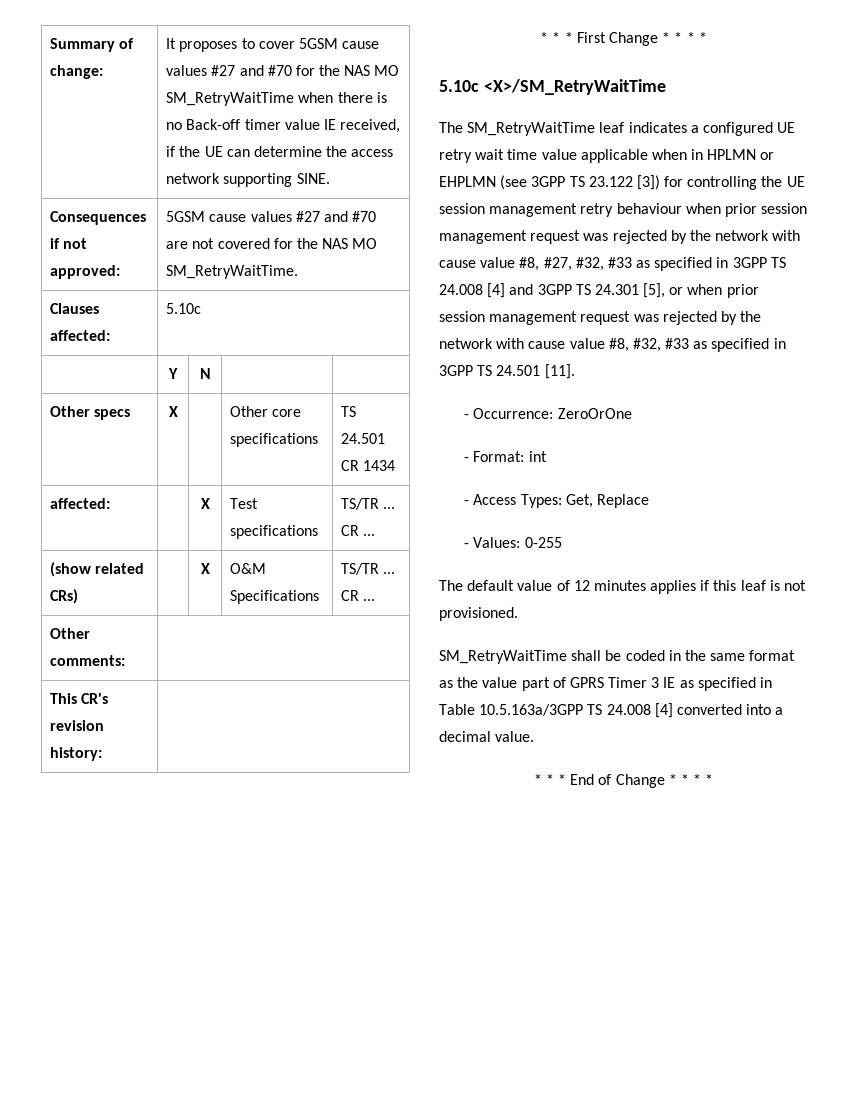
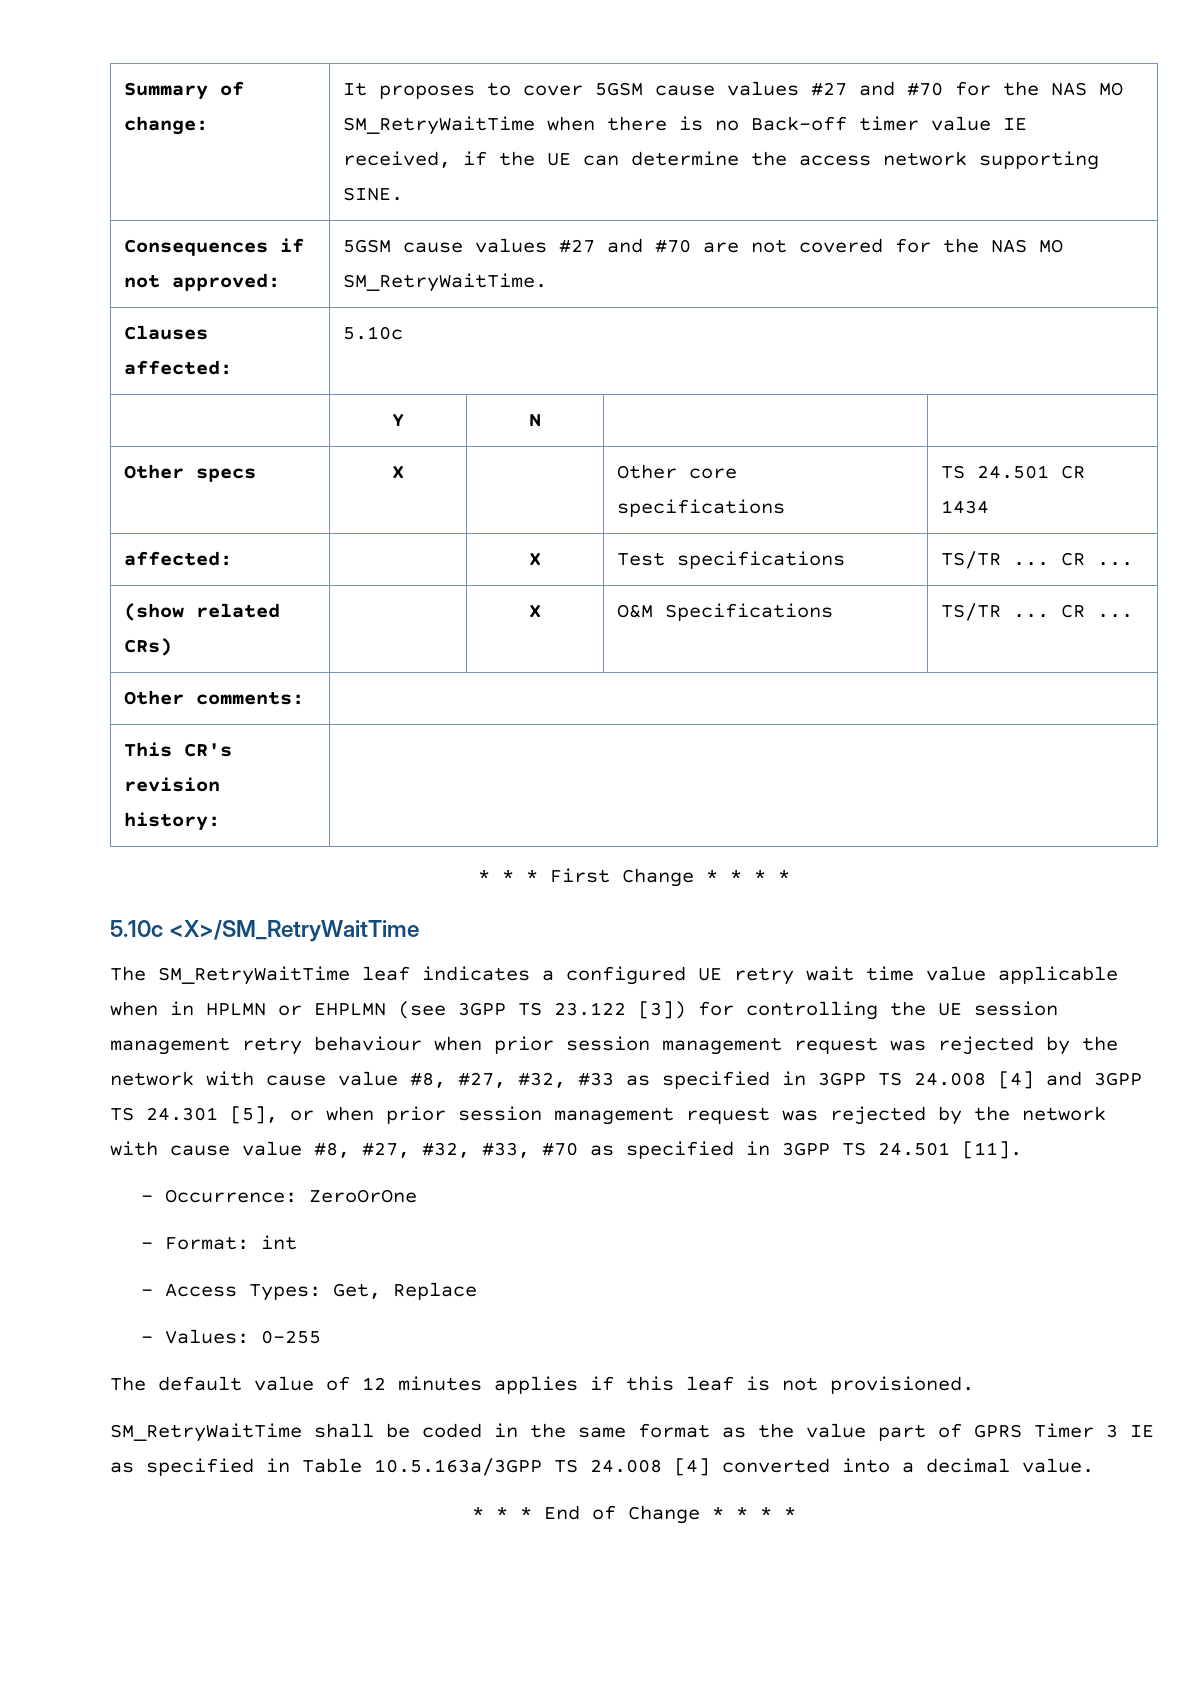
- The SM_RetryWaitTime leaf indicates a configured UE retry wait time value applicable when in HPLMN or EHPLMN (see 3GPP TS 23.122 [3]) for controlling the UE session management retry behaviour when prior session management request was rejected by the network with cause value #8, #27, #32, #33 as specified in 3GPP TS 24.008 [4] and 3GPP TS 24.301 [5], or when prior session management request was rejected by the network with cause value #8, #32, #33 as specified in 3GPP TS 24.501 [11].
+ The SM_RetryWaitTime leaf indicates a configured UE retry wait time value applicable when in HPLMN or EHPLMN (see 3GPP TS 23.122 [3]) for controlling the UE session management retry behaviour when prior session management request was rejected by the network with cause value #8, #27, #32, #33 as specified in 3GPP TS 24.008 [4] and 3GPP TS 24.301 [5], or when prior session management request was rejected by the network with cause value #8, #27, #32, #33, #70 as specified in 3GPP TS 24.501 [11].

